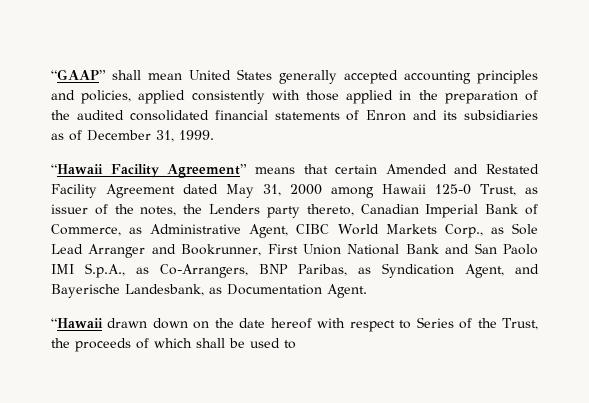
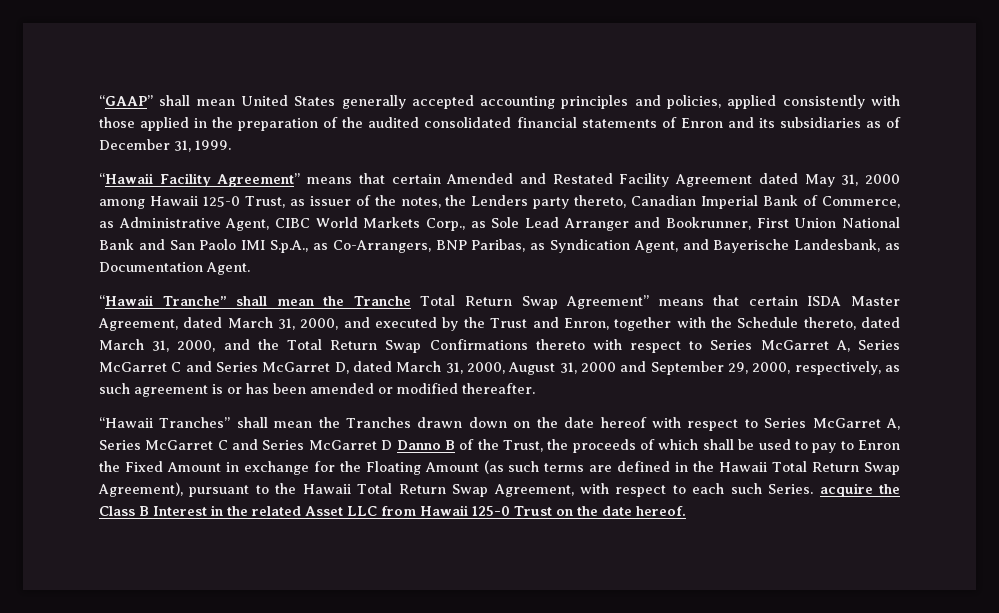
- “Hawaii drawn down on the date hereof with respect to Series of the Trust, the proceeds of which shall be used to
+ “Hawaii Tranche” shall mean the Tranche Total Return Swap Agreement” means that certain ISDA Master Agreement, dated March 31, 2000, and executed by the Trust and Enron, together with the Schedule thereto, dated March 31, 2000, and the Total Return Swap Confirmations thereto with respect to Series McGarret A, Series McGarret C and Series McGarret D, dated March 31, 2000, August 31, 2000 and September 29, 2000, respectively, as such agreement is or has been amended or modified thereafter.
+ “Hawaii Tranches” shall mean the Tranches drawn down on the date hereof with respect to Series McGarret A, Series McGarret C and Series McGarret D Danno B of the Trust, the proceeds of which shall be used to pay to Enron the Fixed Amount in exchange for the Floating Amount (as such terms are defined in the Hawaii Total Return Swap Agreement), pursuant to the Hawaii Total Return Swap Agreement, with respect to each such Series. acquire the Class B Interest in the related Asset LLC from Hawaii 125-0 Trust on the date hereof.

